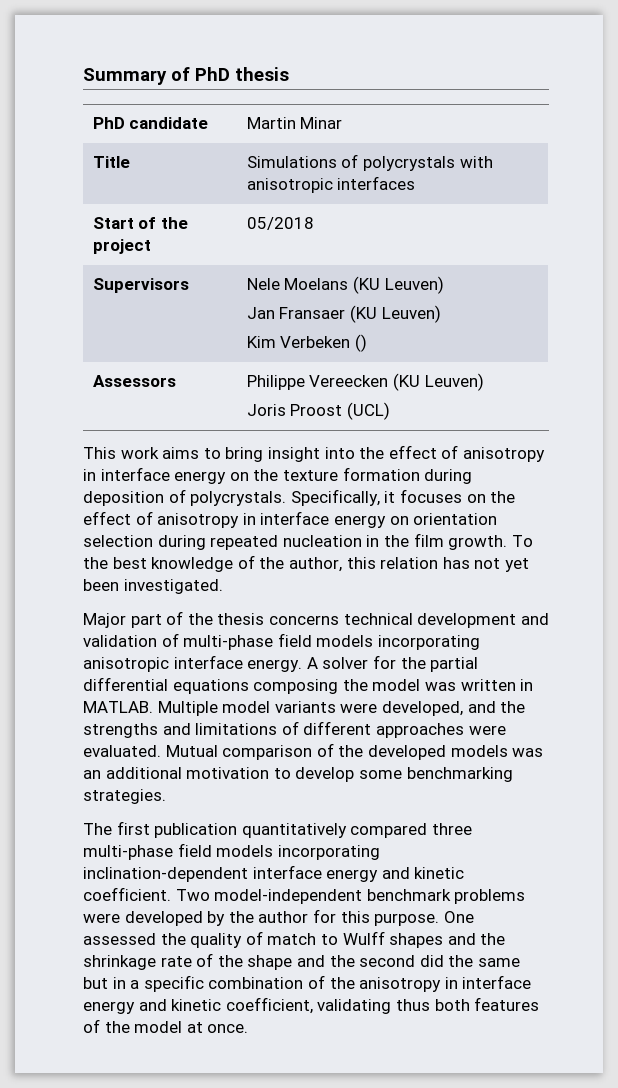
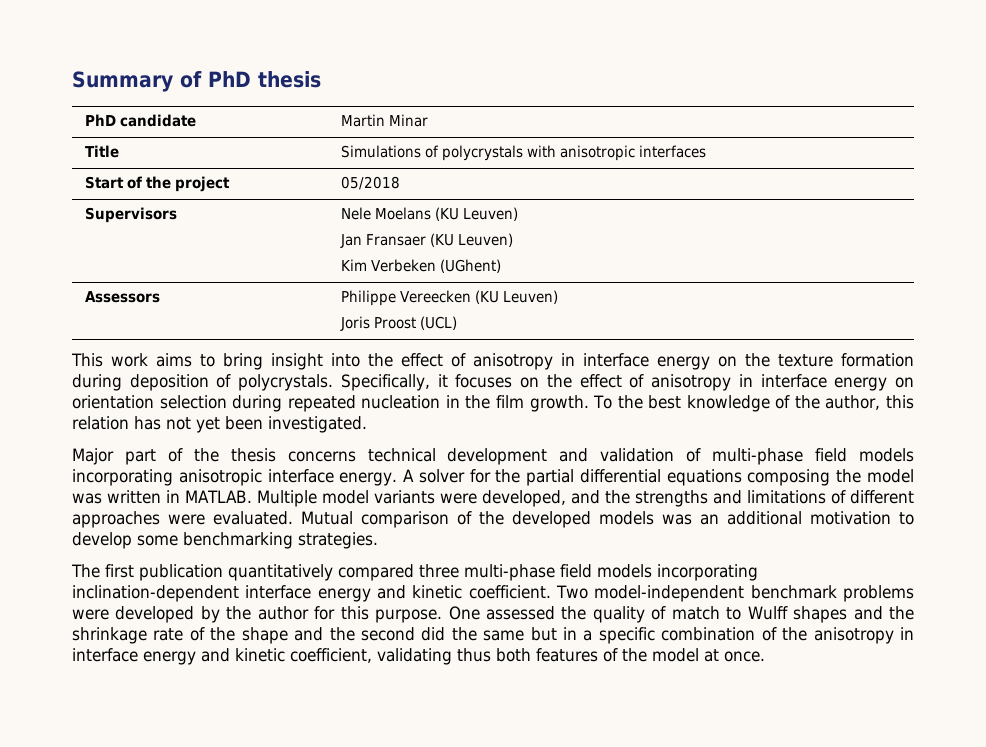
  Supervisors | Nele Moelans (KU Leuven)
  Jan Fransaer (KU Leuven)
- Kim Verbeken ()
+ Kim Verbeken (UGhent)

